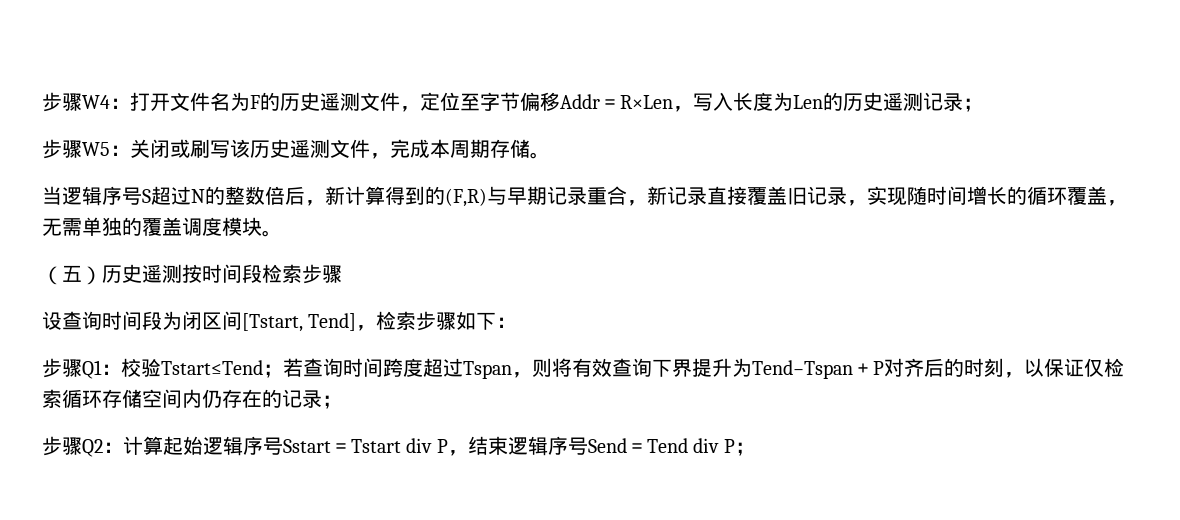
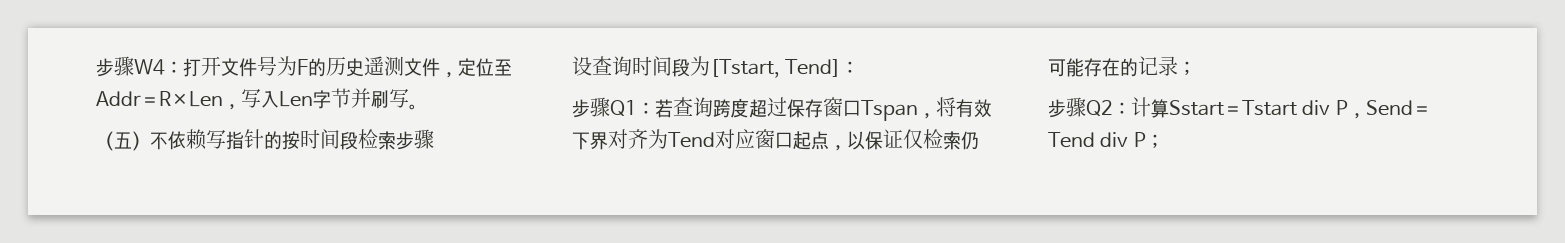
- 步骤W4：打开文件名为F的历史遥测文件，定位至字节偏移Addr＝R×Len，写入长度为Len的历史遥测记录；
- 步骤W5：关闭或刷写该历史遥测文件，完成本周期存储。
- 当逻辑序号S超过N的整数倍后，新计算得到的(F,R)与早期记录重合，新记录直接覆盖旧记录，实现随时间增长的循环覆盖，无需单独的覆盖调度模块。
+ 步骤W4：打开文件号为F的历史遥测文件，定位至Addr＝R×Len，写入Len字节并刷写。
- （五）历史遥测按时间段检索步骤
+ （五）不依赖写指针的按时间段检索步骤
- 设查询时间段为闭区间[Tstart, Tend]，检索步骤如下：
+ 设查询时间段为[Tstart, Tend]：
- 步骤Q1：校验Tstart≤Tend；若查询时间跨度超过Tspan，则将有效查询下界提升为Tend−Tspan＋P对齐后的时刻，以保证仅检索循环存储空间内仍存在的记录；
+ 步骤Q1：若查询跨度超过保存窗口Tspan，将有效下界对齐为Tend对应窗口起点，以保证仅检索仍可能存在的记录；
- 步骤Q2：计算起始逻辑序号Sstart＝Tstart div P，结束逻辑序号Send＝Tend div P；
+ 步骤Q2：计算Sstart＝Tstart div P，Send＝Tend div P；

